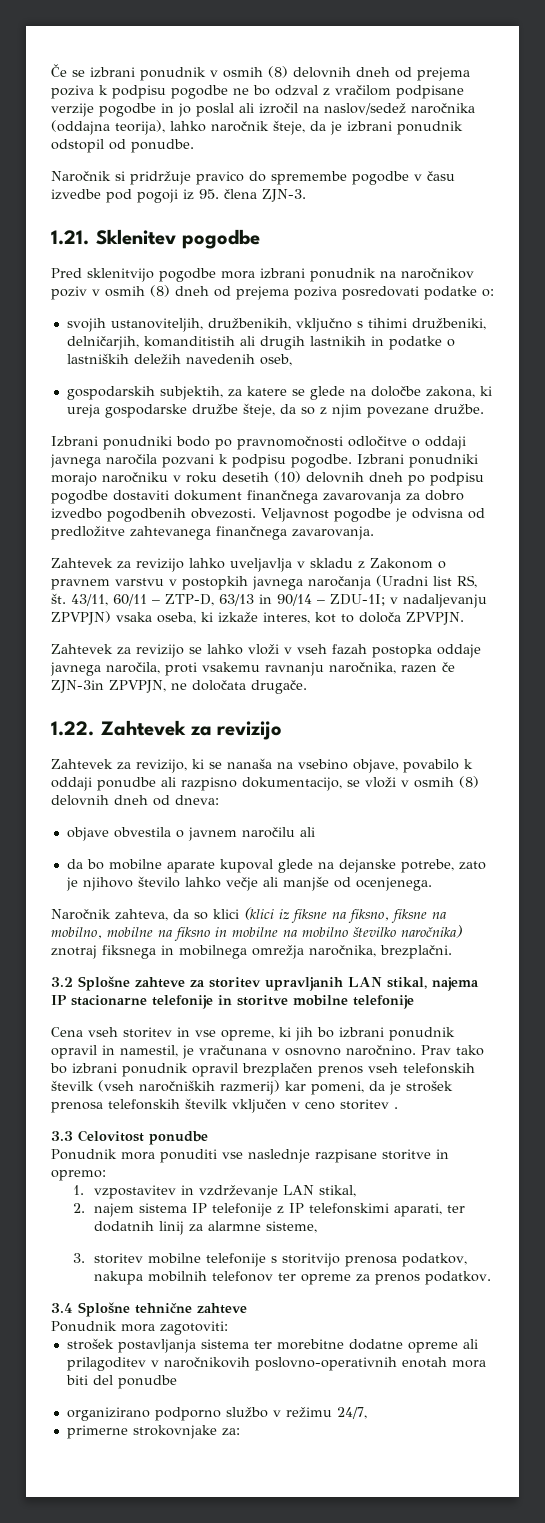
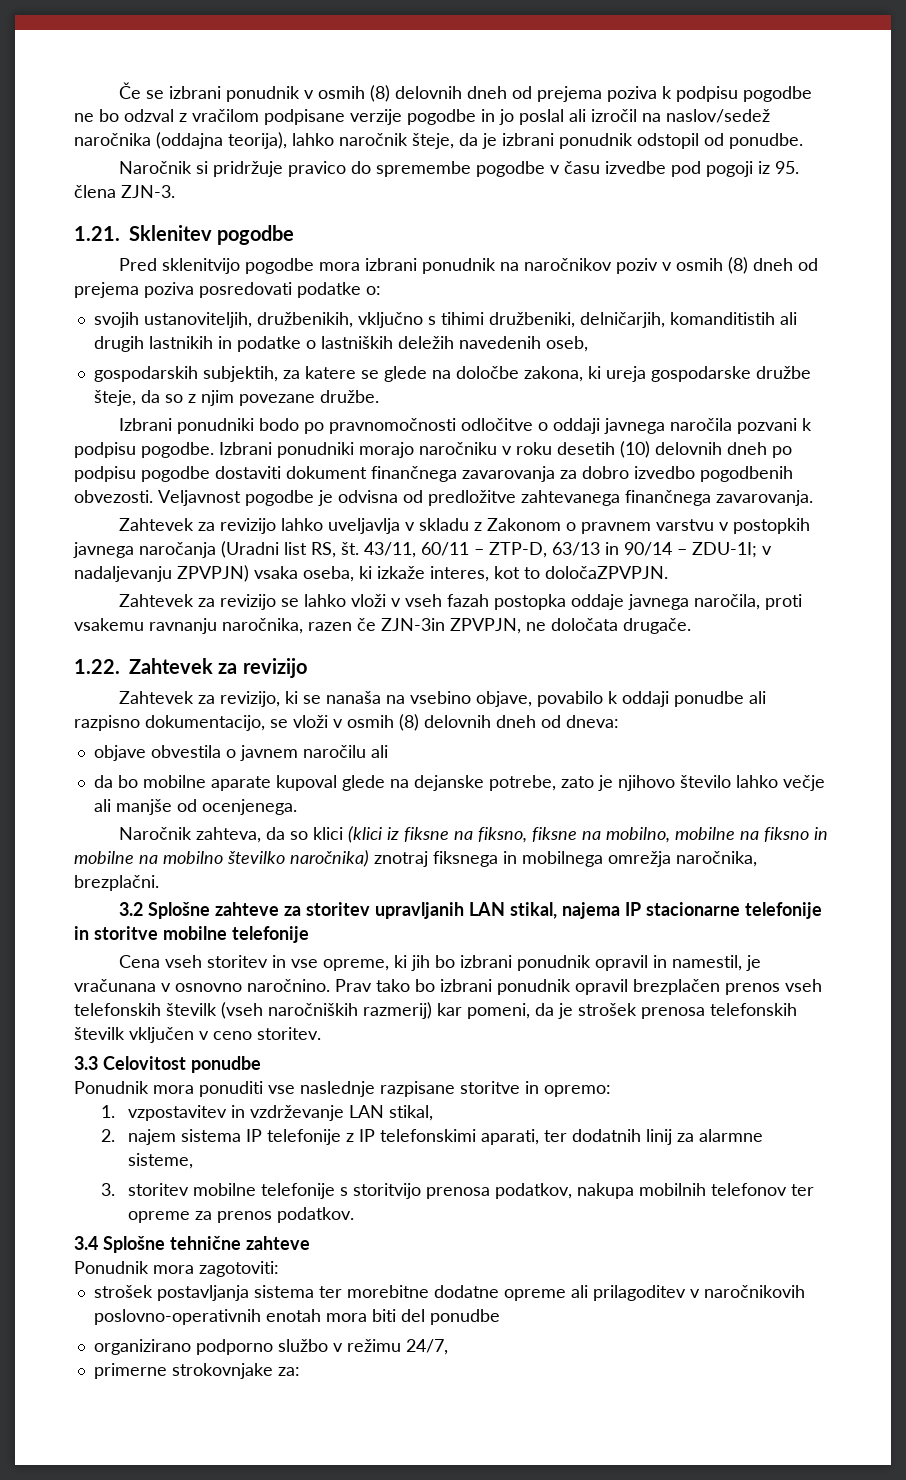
- 43/11, 60/11 – ZTP-D, 63/13 in 90/14 – ZDU-1I; v nadaljevanju ZPVPJN) vsaka oseba, ki izkaže interes, kot to določa ZPVPJN.
+ 43/11, 60/11 – ZTP-D, 63/13 in 90/14 – ZDU-1I; v nadaljevanju ZPVPJN) vsaka oseba, ki izkaže interes, kot to določaZPVPJN.
- Prav tako bo izbrani ponudnik opravil brezplačen prenos vseh telefonskih številk (vseh naročniških razmerij) kar pomeni, da je strošek prenosa telefonskih številk vključen v ceno storitev .
+ Prav tako bo izbrani ponudnik opravil brezplačen prenos vseh telefonskih številk (vseh naročniških razmerij) kar pomeni, da je strošek prenosa telefonskih številk vključen v ceno storitev.

